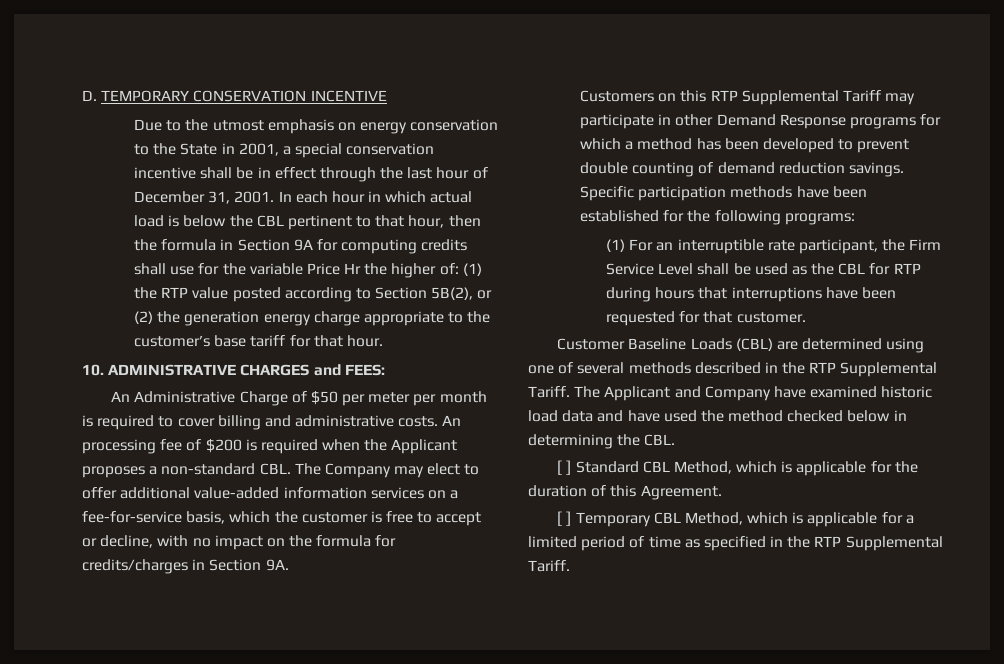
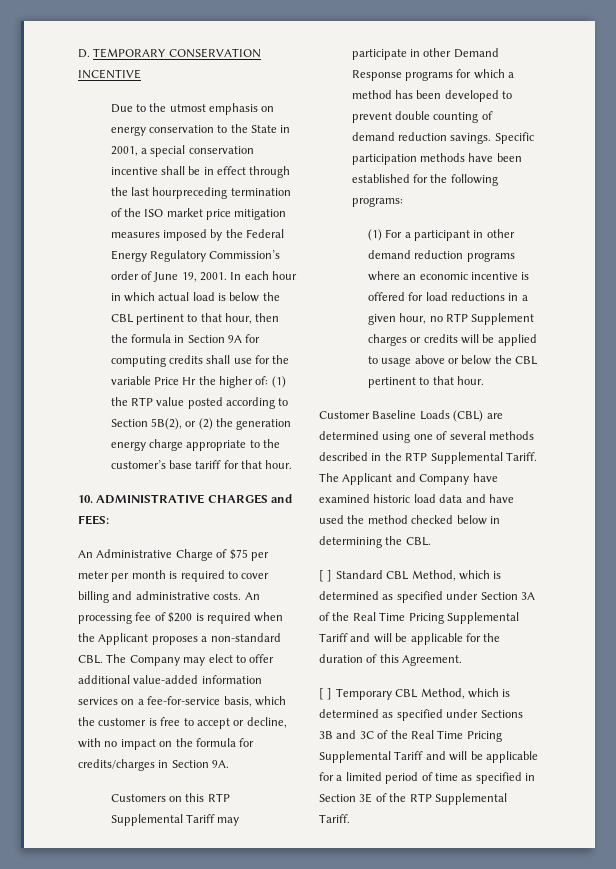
- Due to the utmost emphasis on energy conservation to the State in 2001, a special conservation incentive shall be in effect through the last hour of December 31, 2001.
+ Due to the utmost emphasis on energy conservation to the State in 2001, a special conservation incentive shall be in effect through the last hourpreceding termination of the ISO market price mitigation measures imposed by the Federal Energy Regulatory Commission’s order of June 19, 2001.
- An Administrative Charge of $50 per meter per month is required to cover billing and administrative costs.
+ An Administrative Charge of $75 per meter per month is required to cover billing and administrative costs.
- (1) For an interruptible rate participant, the Firm Service Level shall be used as the CBL for RTP during hours that interruptions have been requested for that customer.
+ (1) For a participant in other demand reduction programs where an economic incentive is offered for load reductions in a given hour, no RTP Supplement charges or credits will be applied to usage above or below the CBL pertinent to that hour.
- [ ] Standard CBL Method, which is applicable for the duration of this Agreement.
+ [ ] Standard CBL Method, which is determined as specified under Section 3A of the Real Time Pricing Supplemental Tariff and will be applicable for the duration of this Agreement.
- [ ] Temporary CBL Method, which is applicable for a limited period of time as specified in the RTP Supplemental Tariff.
+ [ ] Temporary CBL Method, which is determined as specified under Sections 3B and 3C of the Real Time Pricing Supplemental Tariff and will be applicable for a limited period of time as specified in Section 3E of the RTP Supplemental Tariff.

